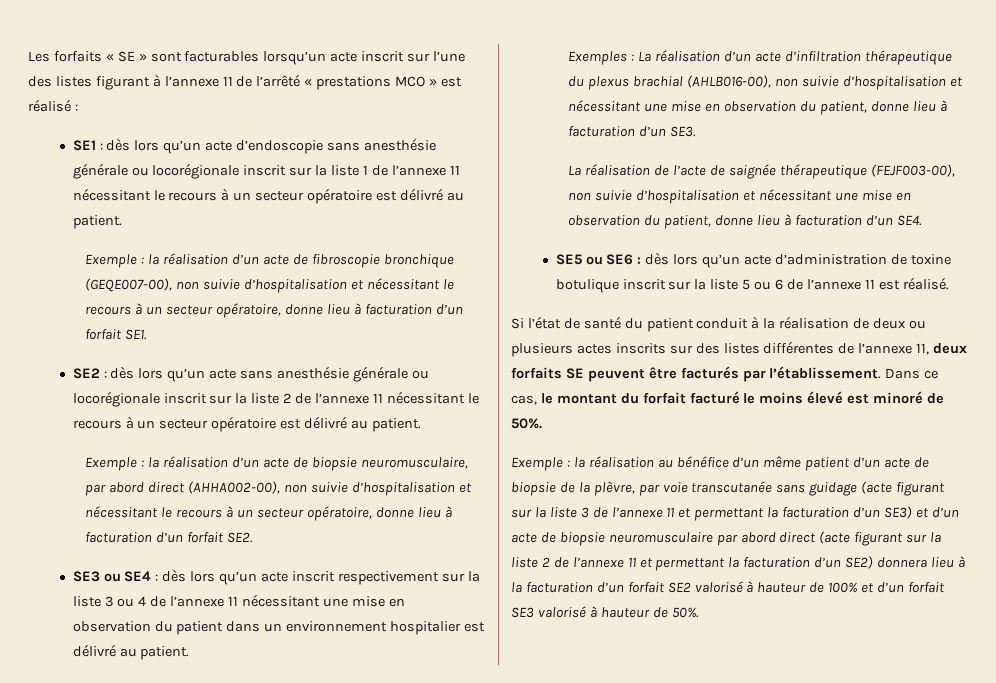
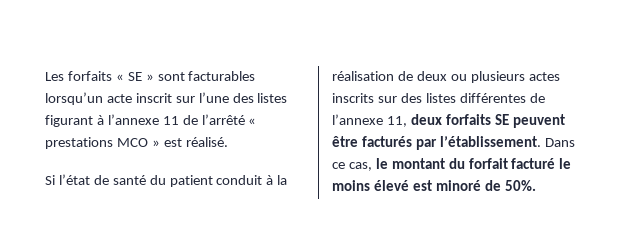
- Les forfaits « SE » sont facturables lorsqu’un acte inscrit sur l’une des listes figurant à l’annexe 11 de l’arrêté « prestations MCO » est réalisé :
- SE1 : dès lors qu’un acte d’endoscopie sans anesthésie générale ou locorégionale inscrit sur la liste 1 de l’annexe 11 nécessitant le recours à un secteur opératoire est délivré au patient.
- Exemple : la réalisation d’un acte de fibroscopie bronchique (GEQE007-00), non suivie d’hospitalisation et nécessitant le recours à un secteur opératoire, donne lieu à facturation d’un forfait SE1.
- SE2 : dès lors qu’un acte sans anesthésie générale ou locorégionale inscrit sur la liste 2 de l’annexe 11 nécessitant le recours à un secteur opératoire est délivré au patient.
- Exemple : la réalisation d’un acte de biopsie neuromusculaire, par abord direct (AHHA002-00), non suivie d’hospitalisation et nécessitant le recours à un secteur opératoire, donne lieu à facturation d’un forfait SE2.
- SE3 ou SE4 : dès lors qu’un acte inscrit respectivement sur la liste 3 ou 4 de l’annexe 11 nécessitant une mise en observation du patient dans un environnement hospitalier est délivré au patient.
- Exemples : La réalisation d’un acte d’infiltration thérapeutique du plexus brachial (AHLB016-00), non suivie d’hospitalisation et nécessitant une mise en observation du patient, donne lieu à facturation d’un SE3.
- La réalisation de l’acte de saignée thérapeutique (FEJF003-00), non suivie d’hospitalisation et nécessitant une mise en observation du patient, donne lieu à facturation d’un SE4.
- SE5 ou SE6 : dès lors qu’un acte d’administration de toxine botulique inscrit sur la liste 5 ou 6 de l’annexe 11 est réalisé.
+ Les forfaits « SE » sont facturables lorsqu’un acte inscrit sur l’une des listes figurant à l’annexe 11 de l’arrêté « prestations MCO » est réalisé.
- Exemple : la réalisation au bénéfice d’un même patient d’un acte de biopsie de la plèvre, par voie transcutanée sans guidage (acte figurant sur la liste 3 de l’annexe 11 et permettant la facturation d’un SE3) et d’un acte de biopsie neuromusculaire par abord direct (acte figurant sur la liste 2 de l’annexe 11 et permettant la facturation d’un SE2) donnera lieu à la facturation d’un forfait SE2 valorisé à hauteur de 100% et d’un forfait SE3 valorisé à hauteur de 50%.

